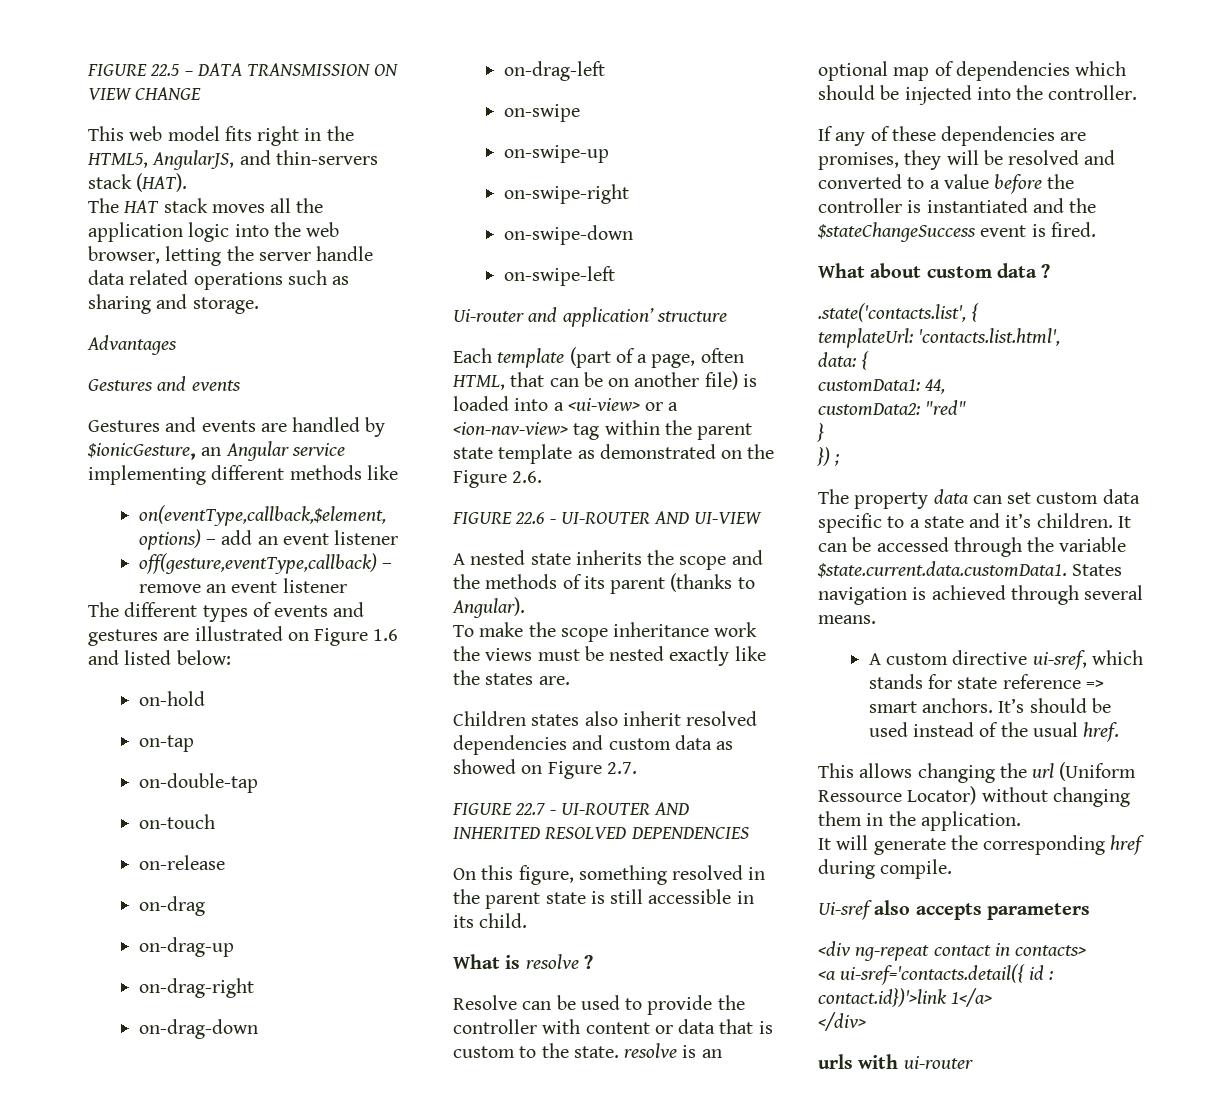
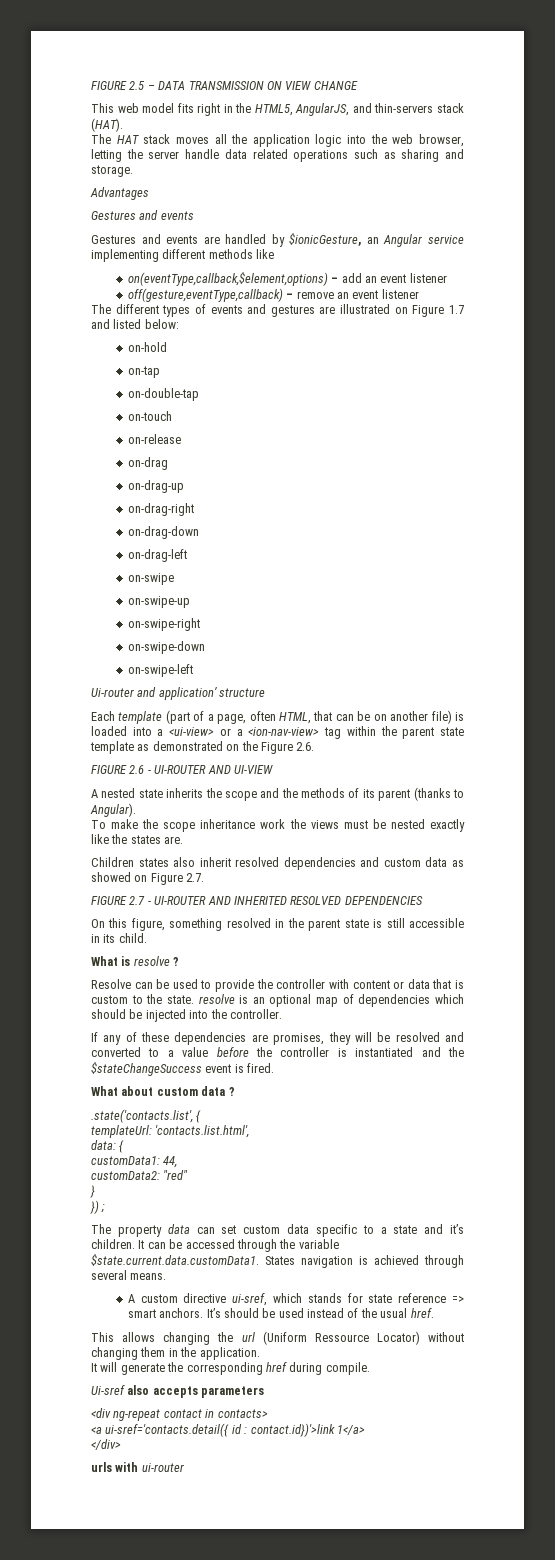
- FIGURE 22.5 – DATA TRANSMISSION ON VIEW CHANGE
+ FIGURE 2.5 – DATA TRANSMISSION ON VIEW CHANGE
- The different types of events and gestures are illustrated on Figure 1.6 and listed below:
+ The different types of events and gestures are illustrated on Figure 1.7 and listed below:
- FIGURE 22.6 - UI-ROUTER AND UI-VIEW
+ FIGURE 2.6 - UI-ROUTER AND UI-VIEW
- FIGURE 22.7 - UI-ROUTER AND INHERITED RESOLVED DEPENDENCIES
+ FIGURE 2.7 - UI-ROUTER AND INHERITED RESOLVED DEPENDENCIES

